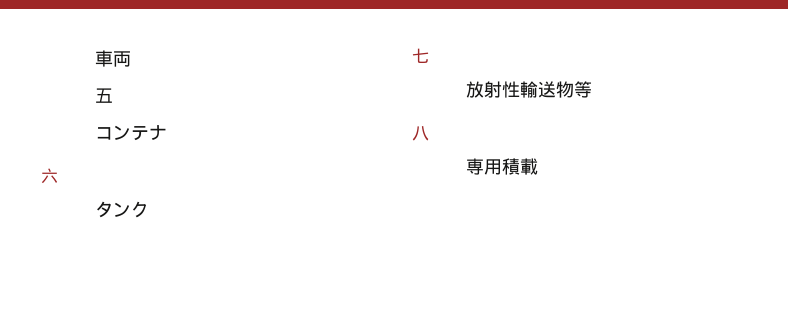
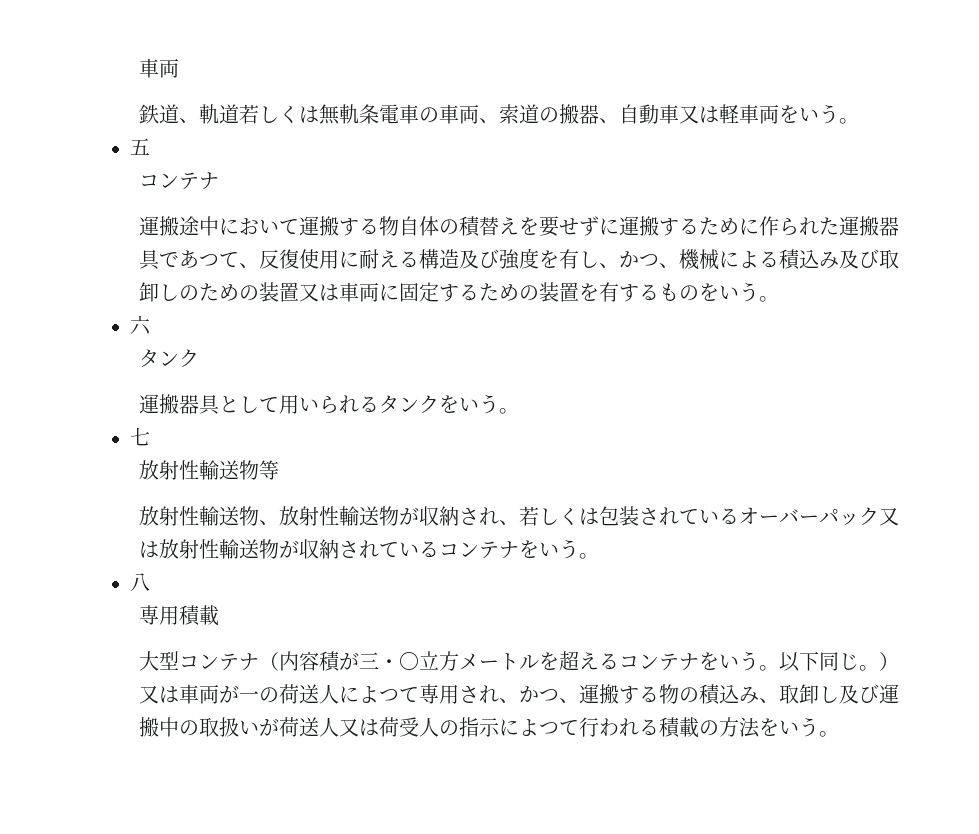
+ 鉄道、軌道若しくは無軌条電車の車両、索道の搬器、自動車又は軽車両をいう。
  五
  コンテナ
+ 運搬途中において運搬する物自体の積替えを要せずに運搬するために作られた運搬器具であつて、反復使用に耐える構造及び強度を有し、かつ、機械による積込み及び取卸しのための装置又は車両に固定するための装置を有するものをいう。
  六
  タンク
+ 運搬器具として用いられるタンクをいう。
  七
  放射性輸送物等
+ 放射性輸送物、放射性輸送物が収納され、若しくは包装されているオーバーパック又は放射性輸送物が収納されているコンテナをいう。
  八
  専用積載
+ 大型コンテナ（内容積が三・〇立方メートルを超えるコンテナをいう。以下同じ。）又は車両が一の荷送人によつて専用され、かつ、運搬する物の積込み、取卸し及び運搬中の取扱いが荷送人又は荷受人の指示によつて行われる積載の方法をいう。

